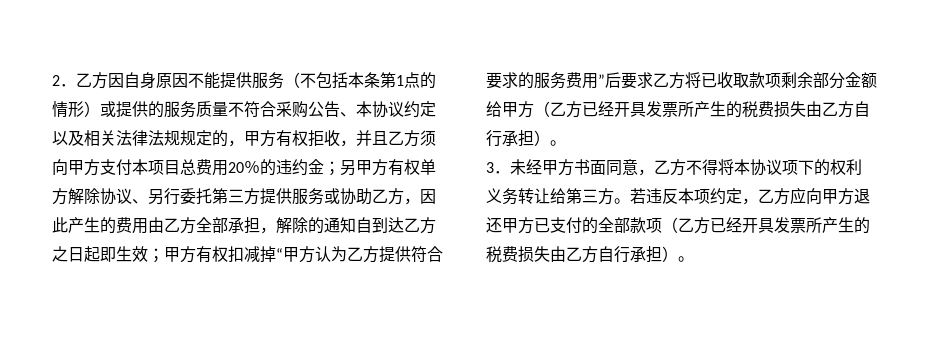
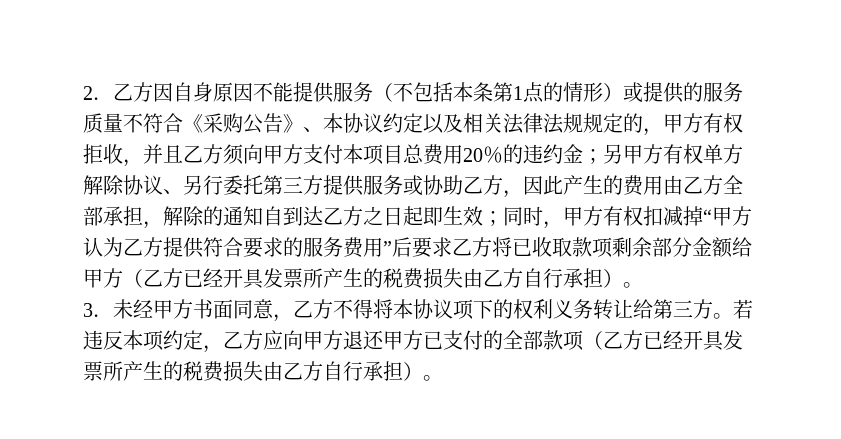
- 2．乙方因自身原因不能提供服务（不包括本条第1点的情形）或提供的服务质量不符合采购公告、本协议约定以及相关法律法规规定的，甲方有权拒收，并且乙方须向甲方支付本项目总费用20％的违约金；
+ 2．乙方因自身原因不能提供服务（不包括本条第1点的情形）或提供的服务质量不符合《采购公告》、本协议约定以及相关法律法规规定的，甲方有权拒收，并且乙方须向甲方支付本项目总费用20％的违约金；
- 甲方有权扣减掉“甲方认为乙方提供符合要求的服务费用”后要求乙方将已收取款项剩余部分金额给甲方（乙方已经开具发票所产生的税费损失由乙方自行承担）。
+ 同时，甲方有权扣减掉“甲方认为乙方提供符合要求的服务费用”后要求乙方将已收取款项剩余部分金额给甲方（乙方已经开具发票所产生的税费损失由乙方自行承担）。

